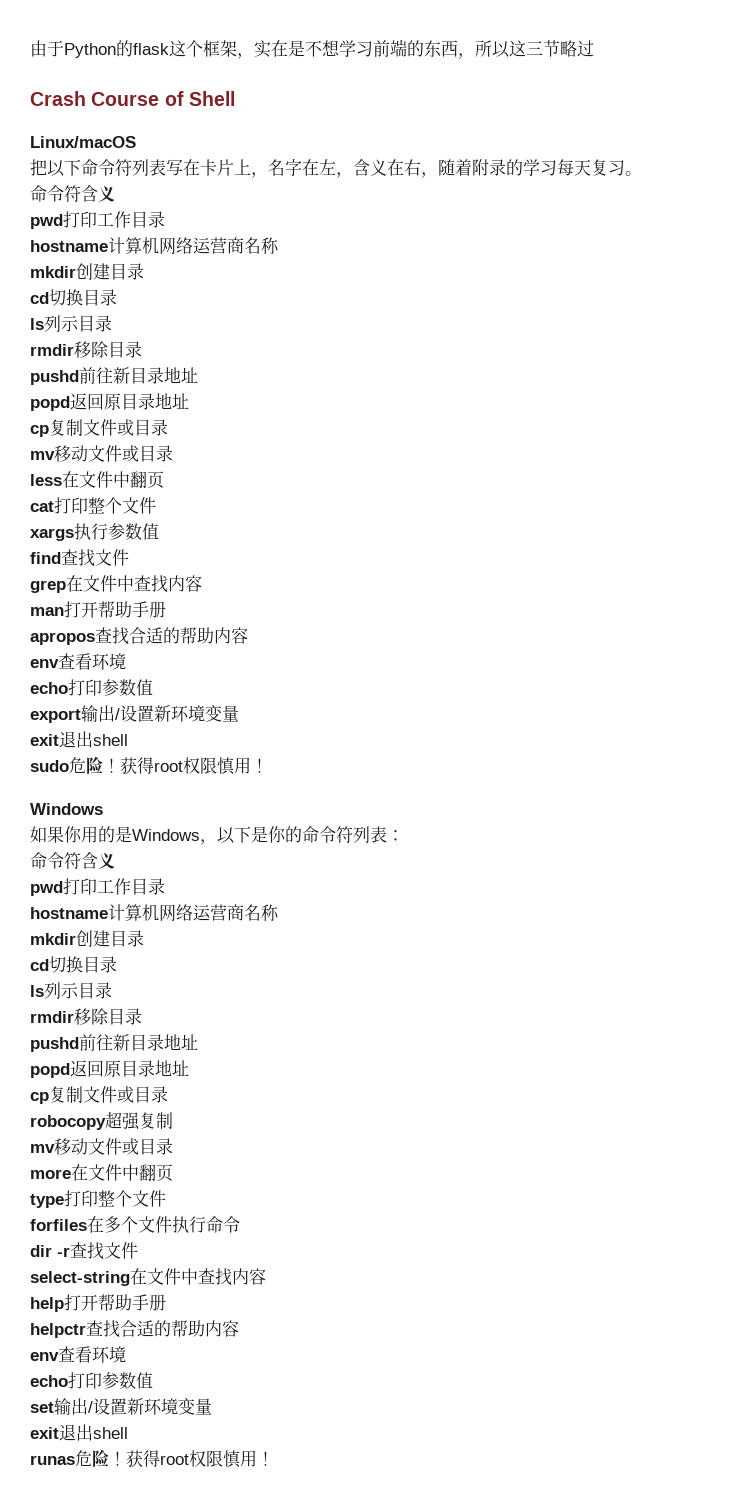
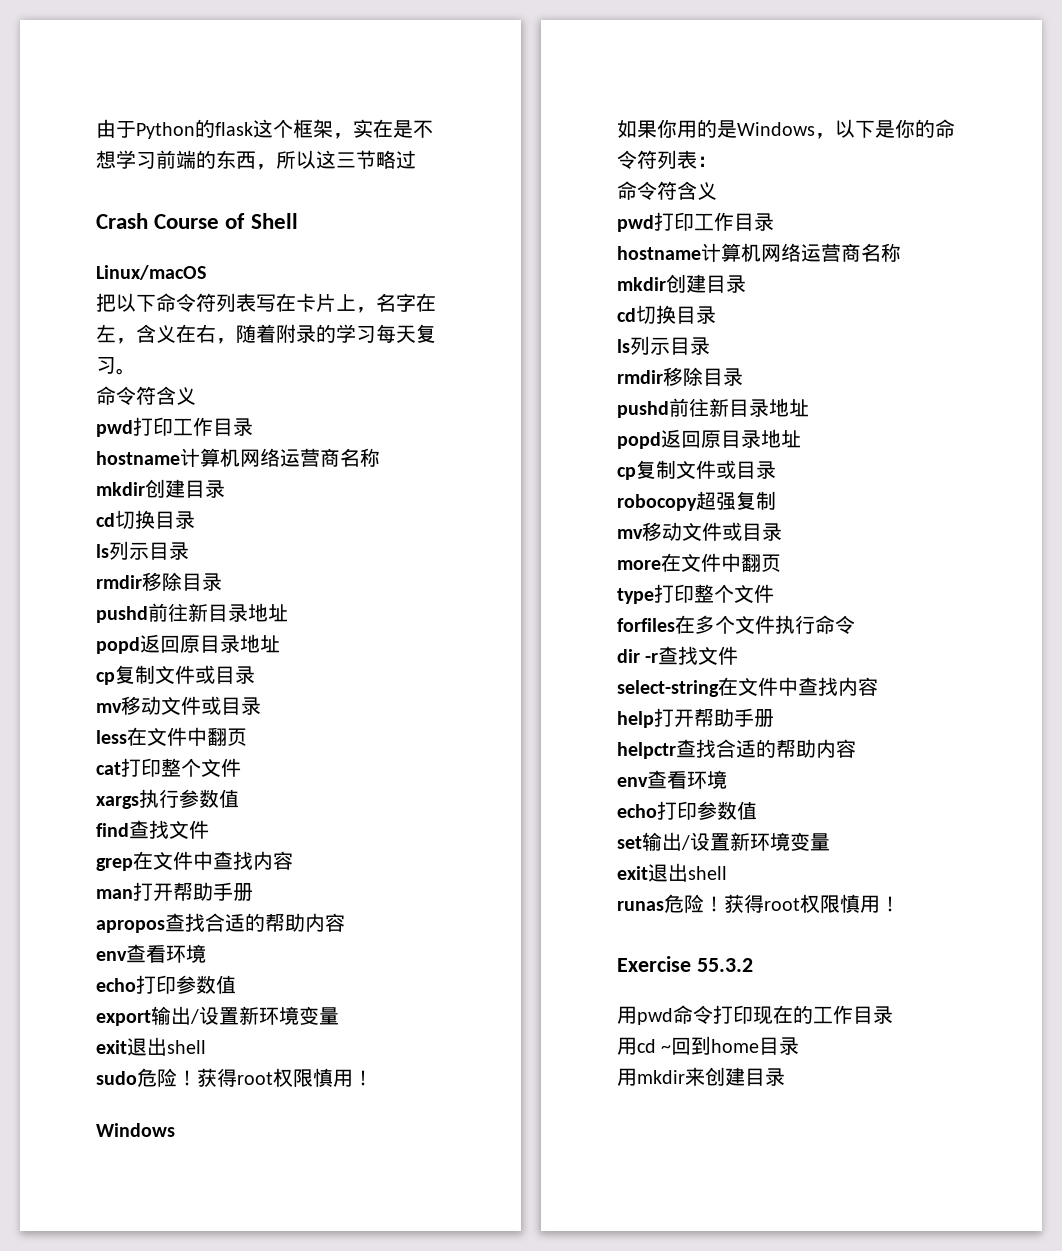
+ Exercise 55.3.2
+ 用pwd命令打印现在的工作目录
+ 用cd ~回到home目录
+ 用mkdir来创建目录

